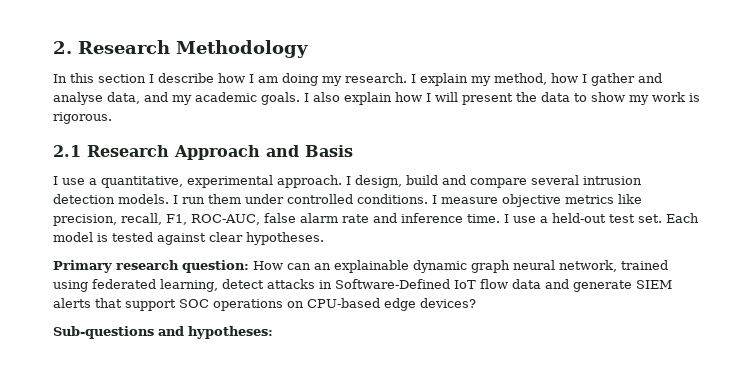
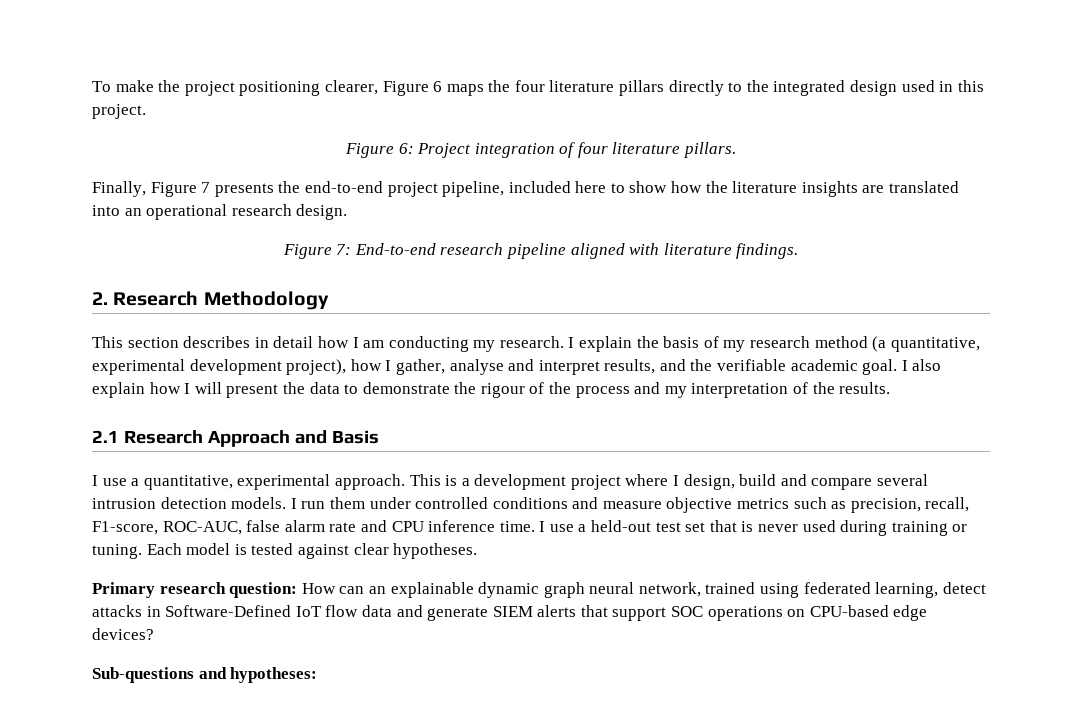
+ To make the project positioning clearer, Figure 6 maps the four literature pillars directly to the integrated design used in this project.
+ Figure 6: Project integration of four literature pillars.
+ Finally, Figure 7 presents the end-to-end project pipeline, included here to show how the literature insights are translated into an operational research design.
+ Figure 7: End-to-end research pipeline aligned with literature findings.
  2. Research Methodology
- In this section I describe how I am doing my research.
+ This section describes in detail how I am conducting my research.
- I explain my method, how I gather and analyse data, and my academic goals.
+ I explain the basis of my research method (a quantitative, experimental development project), how I gather, analyse and interpret results, and the verifiable academic goal.
- I also explain how I will present the data to show my work is rigorous.
+ I also explain how I will present the data to demonstrate the rigour of the process and my interpretation of the results.
- I design, build and compare several intrusion detection models.
+ This is a development project where I design, build and compare several intrusion detection models.
- I run them under controlled conditions. I measure objective metrics like precision, recall, F1, ROC-AUC, false alarm rate and inference time.
+ I run them under controlled conditions and measure objective metrics such as precision, recall, F1-score, ROC-AUC, false alarm rate and CPU inference time.
- I use a held-out test set.
+ I use a held-out test set that is never used during training or tuning.

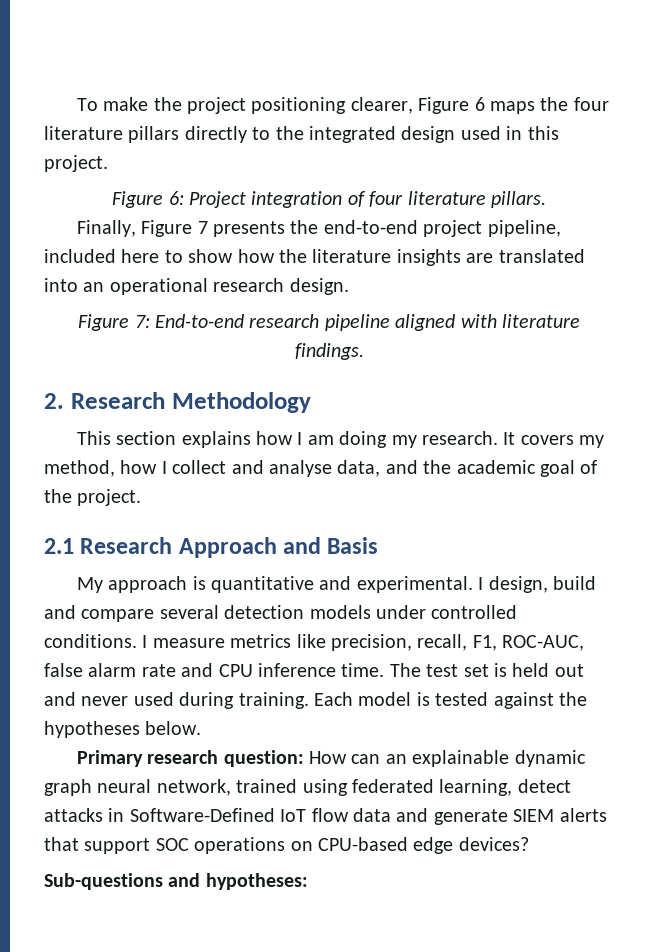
- This section describes in detail how I am conducting my research.
+ This section explains how I am doing my research.
- I explain the basis of my research method (a quantitative, experimental development project), how I gather, analyse and interpret results, and the verifiable academic goal. I also explain how I will present the data to demonstrate the rigour of the process and my interpretation of the results.
+ It covers my method, how I collect and analyse data, and the academic goal of the project.
- I use a quantitative, experimental approach. This is a development project where I design, build and compare several intrusion detection models. I run them under controlled conditions and measure objective metrics such as precision, recall, F1-score, ROC-AUC, false alarm rate and CPU inference time.
+ My approach is quantitative and experimental. I design, build and compare several detection models under controlled conditions. I measure metrics like precision, recall, F1, ROC-AUC, false alarm rate and CPU inference time.
- I use a held-out test set that is never used during training or tuning.
+ The test set is held out and never used during training.
- Each model is tested against clear hypotheses.
+ Each model is tested against the hypotheses below.

